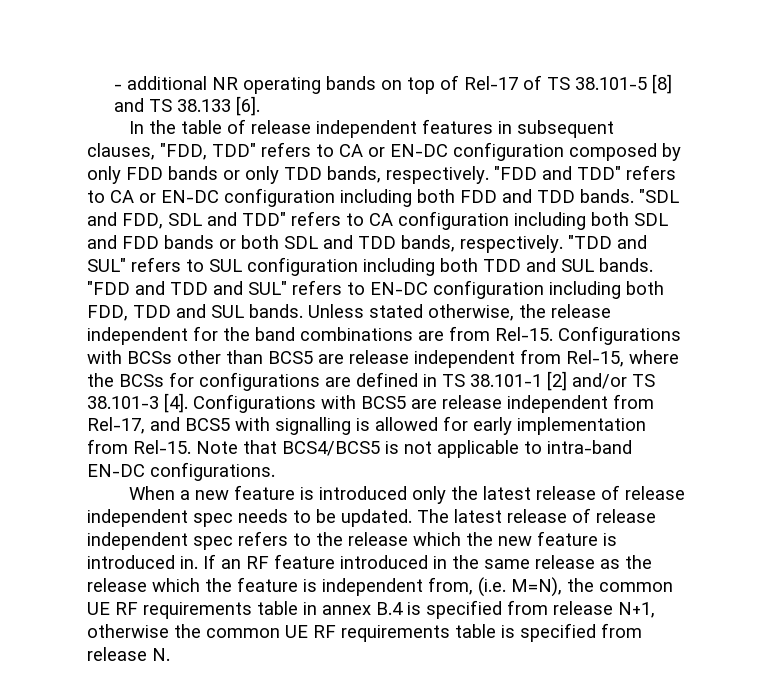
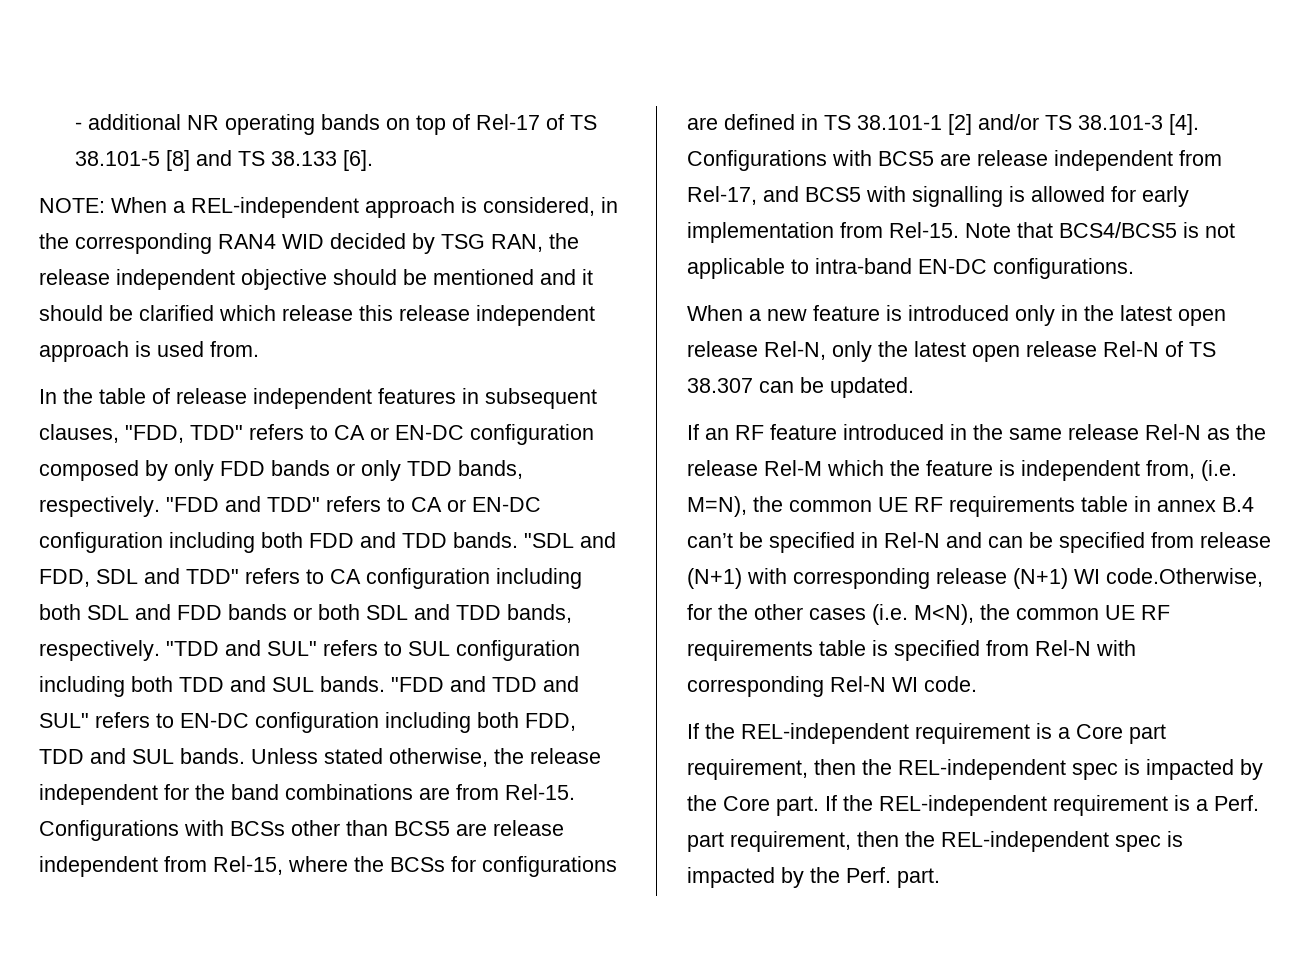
+ NOTE: When a REL-independent approach is considered, in the corresponding RAN4 WID decided by TSG RAN, the release independent objective should be mentioned and it should be clarified which release this release independent approach is used from.
- When a new feature is introduced only the latest release of release independent spec needs to be updated. The latest release of release independent spec refers to the release which the new feature is introduced in. If an RF feature introduced in the same release as the release which the feature is independent from, (i.e. M=N), the common UE RF requirements table in annex B.4 is specified from release N+1, otherwise the common UE RF requirements table is specified from release N.
+ When a new feature is introduced only in the latest open release Rel-N, only the latest open release Rel-N of TS 38.307 can be updated.
+ If an RF feature introduced in the same release Rel-N as the release Rel-M which the feature is independent from, (i.e. M=N), the common UE RF requirements table in annex B.4 can’t be specified in Rel-N and can be specified from release (N+1) with corresponding release (N+1) WI code.Otherwise, for the other cases (i.e. M<N), the common UE RF requirements table is specified from Rel-N with corresponding Rel-N WI code.
+ If the REL-independent requirement is a Core part requirement, then the REL-independent spec is impacted by the Core part. If the REL-independent requirement is a Perf. part requirement, then the REL-independent spec is impacted by the Perf. part.

